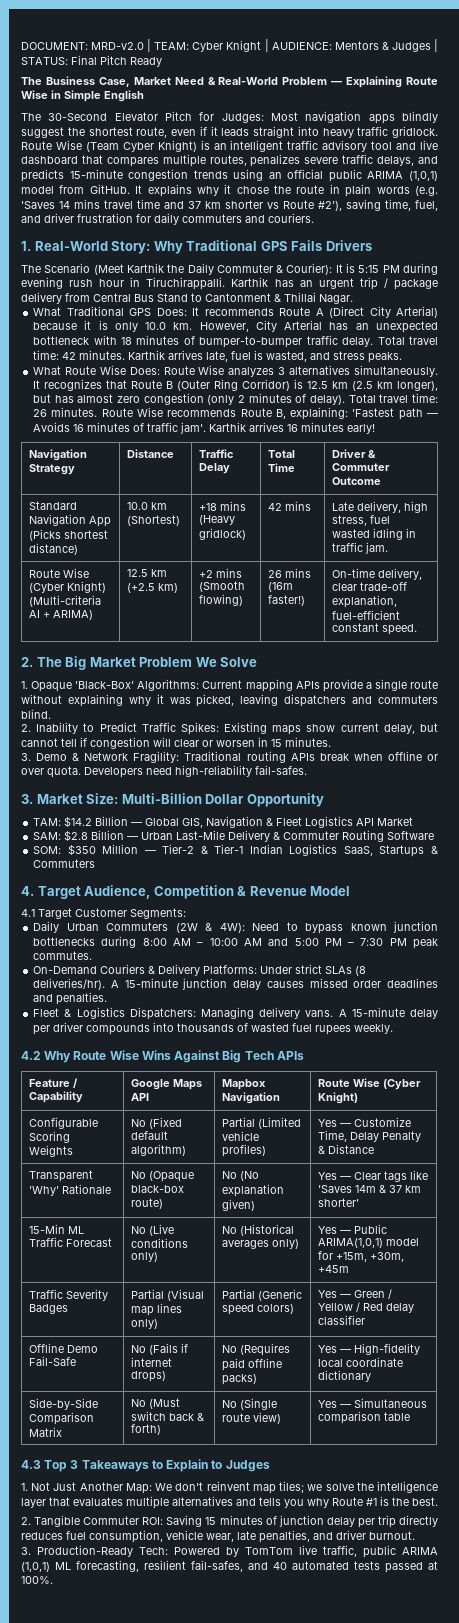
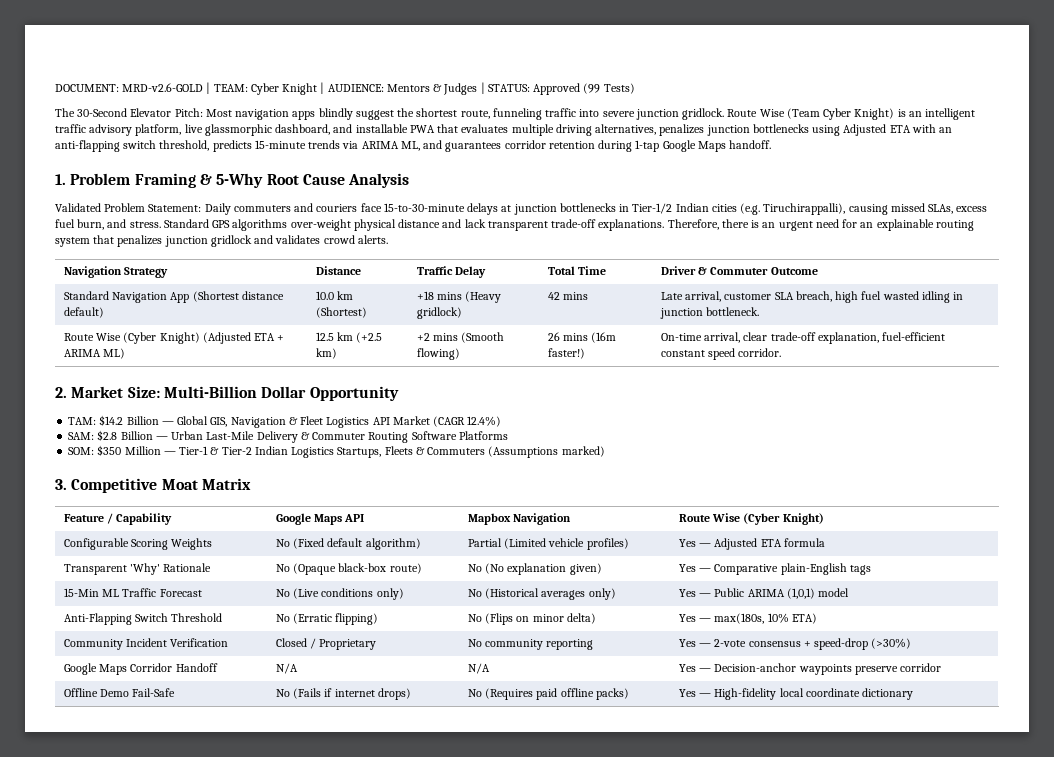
- DOCUMENT: MRD-v2.0 | TEAM: Cyber Knight | AUDIENCE: Mentors & Judges | STATUS: Final Pitch Ready
- The Business Case, Market Need & Real-World Problem — Explaining Route Wise in Simple English
+ DOCUMENT: MRD-v2.6-GOLD | TEAM: Cyber Knight | AUDIENCE: Mentors & Judges | STATUS: Approved (99 Tests)
- The 30-Second Elevator Pitch for Judges: Most navigation apps blindly suggest the shortest route, even if it leads straight into heavy traffic gridlock.
+ The 30-Second Elevator Pitch: Most navigation apps blindly suggest the shortest route, funneling traffic into severe junction gridlock.
- Route Wise (Team Cyber Knight) is an intelligent traffic advisory tool and live dashboard that compares multiple routes, penalizes severe traffic delays, and predicts 15-minute congestion trends using an official public ARIMA (1,0,1) model from GitHub. It explains why it chose the route in plain words (e.g. 'Saves 14 mins travel time and 37 km shorter vs Route #2'), saving time, fuel, and driver frustration for daily commuters and couriers.
- 1. Real-World Story: Why Traditional GPS Fails Drivers
- The Scenario (Meet Karthik the Daily Commuter & Courier): It is 5:15 PM during evening rush hour in Tiruchirappalli. Karthik has an urgent trip / package delivery from Central Bus Stand to Cantonment & Thillai Nagar.
- What Traditional GPS Does: It recommends Route A (Direct City Arterial) because it is only 10.0 km. However, City Arterial has an unexpected bottleneck with 18 minutes of bumper-to-bumper traffic delay. Total travel time: 42 minutes. Karthik arrives late, fuel is wasted, and stress peaks.
- What Route Wise Does: Route Wise analyzes 3 alternatives simultaneously. It recognizes that Route B (Outer Ring Corridor) is 12.5 km (2.5 km longer), but has almost zero congestion (only 2 minutes of delay). Total travel time: 26 minutes. Route Wise recommends Route B, explaining: 'Fastest path — Avoids 16 minutes of traffic jam'. Karthik arrives 16 minutes early!
+ Route Wise (Team Cyber Knight) is an intelligent traffic advisory platform, live glassmorphic dashboard, and installable PWA that evaluates multiple driving alternatives, penalizes junction bottlenecks using Adjusted ETA with an anti-flapping switch threshold, predicts 15-minute trends via ARIMA ML, and guarantees corridor retention during 1-tap Google Maps handoff.
+ 1. Problem Framing & 5-Why Root Cause Analysis
+ Validated Problem Statement: Daily commuters and couriers face 15-to-30-minute delays at junction bottlenecks in Tier-1/2 Indian cities (e.g. Tiruchirappalli), causing missed SLAs, excess fuel burn, and stress. Standard GPS algorithms over-weight physical distance and lack transparent trade-off explanations. Therefore, there is an urgent need for an explainable routing system that penalizes junction gridlock and validates crowd alerts.
- Standard Navigation App (Picks shortest distance) | 10.0 km (Shortest) | +18 mins (Heavy gridlock) | 42 mins | Late delivery, high stress, fuel wasted idling in traffic jam.
- Route Wise (Cyber Knight) (Multi-criteria AI + ARIMA) | 12.5 km (+2.5 km) | +2 mins (Smooth flowing) | 26 mins (16m faster!) | On-time delivery, clear trade-off explanation, fuel-efficient constant speed.
- 2. The Big Market Problem We Solve
- 1. Opaque 'Black-Box' Algorithms: Current mapping APIs provide a single route without explaining why it was picked, leaving dispatchers and commuters blind.
- 2. Inability to Predict Traffic Spikes: Existing maps show current delay, but cannot tell if congestion will clear or worsen in 15 minutes.
- 3. Demo & Network Fragility: Traditional routing APIs break when offline or over quota. Developers need high-reliability fail-safes.
- 3. Market Size: Multi-Billion Dollar Opportunity
+ Standard Navigation App (Shortest distance default) | 10.0 km (Shortest) | +18 mins (Heavy gridlock) | 42 mins | Late arrival, customer SLA breach, high fuel wasted idling in junction bottleneck.
+ Route Wise (Cyber Knight) (Adjusted ETA + ARIMA ML) | 12.5 km (+2.5 km) | +2 mins (Smooth flowing) | 26 mins (16m faster!) | On-time arrival, clear trade-off explanation, fuel-efficient constant speed corridor.
+ 2. Market Size: Multi-Billion Dollar Opportunity
- TAM: $14.2 Billion — Global GIS, Navigation & Fleet Logistics API Market
+ TAM: $14.2 Billion — Global GIS, Navigation & Fleet Logistics API Market (CAGR 12.4%)
- SAM: $2.8 Billion — Urban Last-Mile Delivery & Commuter Routing Software
+ SAM: $2.8 Billion — Urban Last-Mile Delivery & Commuter Routing Software Platforms
- SOM: $350 Million — Tier-2 & Tier-1 Indian Logistics SaaS, Startups & Commuters
- 4. Target Audience, Competition & Revenue Model
- 4.1 Target Customer Segments:
- Daily Urban Commuters (2W & 4W): Need to bypass known junction bottlenecks during 8:00 AM – 10:00 AM and 5:00 PM – 7:30 PM peak commutes.
- On-Demand Couriers & Delivery Platforms: Under strict SLAs (8 deliveries/hr). A 15-minute junction delay causes missed order deadlines and penalties.
- Fleet & Logistics Dispatchers: Managing delivery vans. A 15-minute delay per driver compounds into thousands of wasted fuel rupees weekly.
- 4.2 Why Route Wise Wins Against Big Tech APIs
+ SOM: $350 Million — Tier-1 & Tier-2 Indian Logistics Startups, Fleets & Commuters (Assumptions marked)
+ 3. Competitive Moat Matrix
- Configurable Scoring Weights | No (Fixed default algorithm) | Partial (Limited vehicle profiles) | Yes — Customize Time, Delay Penalty & Distance
+ Configurable Scoring Weights | No (Fixed default algorithm) | Partial (Limited vehicle profiles) | Yes — Adjusted ETA formula
- Transparent 'Why' Rationale | No (Opaque black-box route) | No (No explanation given) | Yes — Clear tags like 'Saves 14m & 37 km shorter'
+ Transparent 'Why' Rationale | No (Opaque black-box route) | No (No explanation given) | Yes — Comparative plain-English tags
- 15-Min ML Traffic Forecast | No (Live conditions only) | No (Historical averages only) | Yes — Public ARIMA(1,0,1) model for +15m, +30m, +45m
- Traffic Severity Badges | Partial (Visual map lines only) | Partial (Generic speed colors) | Yes — Green / Yellow / Red delay classifier
+ 15-Min ML Traffic Forecast | No (Live conditions only) | No (Historical averages only) | Yes — Public ARIMA (1,0,1) model
+ Anti-Flapping Switch Threshold | No (Erratic flipping) | No (Flips on minor delta) | Yes — max(180s, 10% ETA)
+ Community Incident Verification | Closed / Proprietary | No community reporting | Yes — 2-vote consensus + speed-drop (>30%)
+ Google Maps Corridor Handoff | N/A | N/A | Yes — Decision-anchor waypoints preserve corridor
- Side-by-Side Comparison Matrix | No (Must switch back & forth) | No (Single route view) | Yes — Simultaneous comparison table
- 4.3 Top 3 Takeaways to Explain to Judges
- 1. Not Just Another Map: We don't reinvent map tiles; we solve the intelligence layer that evaluates multiple alternatives and tells you why Route #1 is the best.
- 2. Tangible Commuter ROI: Saving 15 minutes of junction delay per trip directly reduces fuel consumption, vehicle wear, late penalties, and driver burnout.
- 3. Production-Ready Tech: Powered by TomTom live traffic, public ARIMA (1,0,1) ML forecasting, resilient fail-safes, and 40 automated tests passed at 100%.

